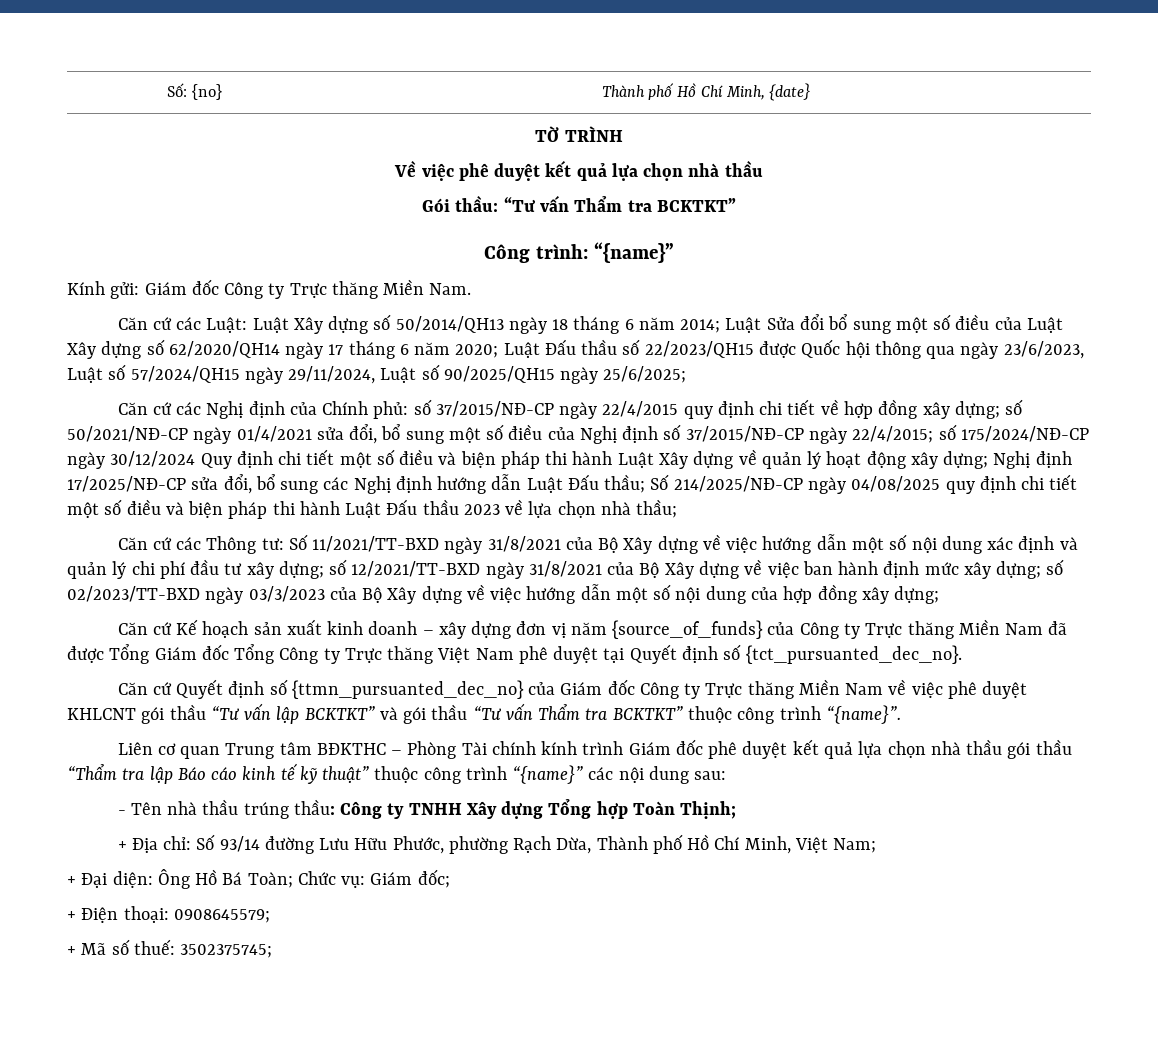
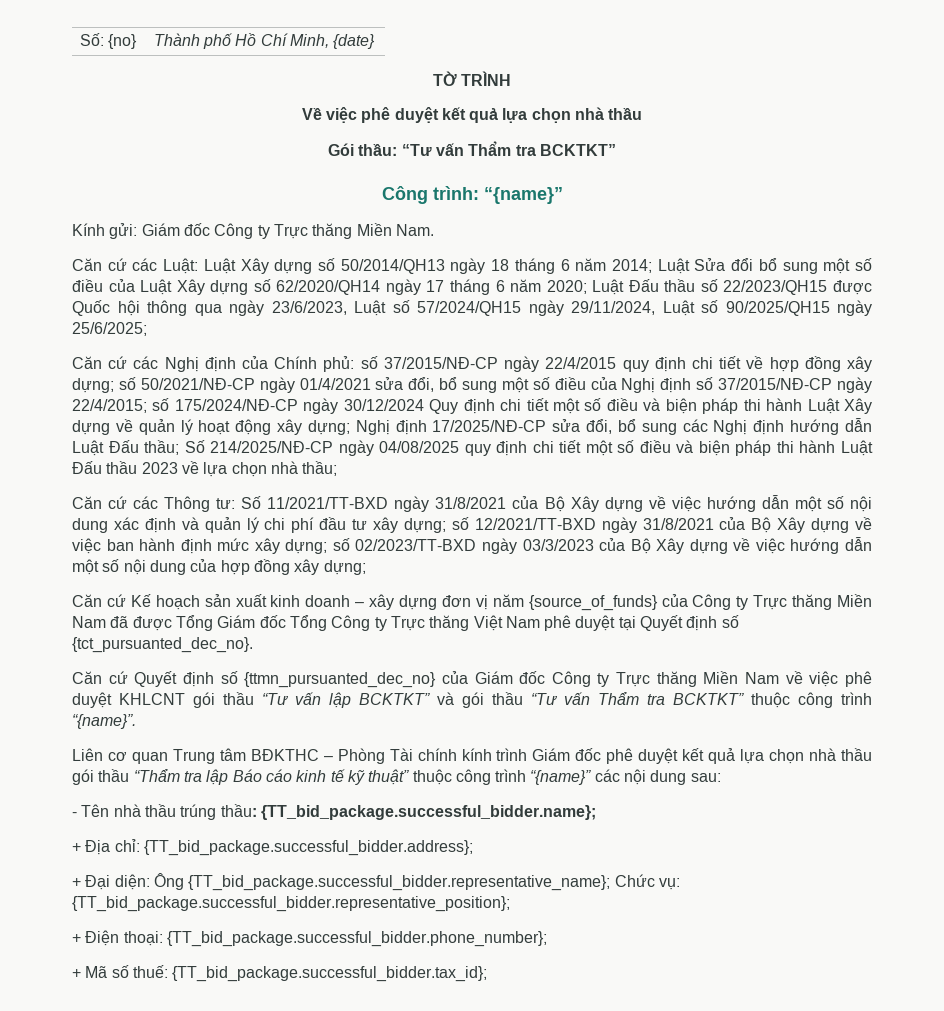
- - Tên nhà thầu trúng thầu: Công ty TNHH Xây dựng Tổng hợp Toàn Thịnh;
- + Địa chỉ: Số 93/14 đường Lưu Hữu Phước, phường Rạch Dừa, Thành phố Hồ Chí Minh, Việt Nam;
- + Đại diện: Ông Hồ Bá Toàn; Chức vụ: Giám đốc;
+ - Tên nhà thầu trúng thầu: {TT_bid_package.successful_bidder.name};
+ + Địa chỉ: {TT_bid_package.successful_bidder.address};
+ + Đại diện: Ông {TT_bid_package.successful_bidder.representative_name}; Chức vụ: {TT_bid_package.successful_bidder.representative_position};
- + Điện thoại: 0908645579;
+ + Điện thoại: {TT_bid_package.successful_bidder.phone_number};
- + Mã số thuế: 3502375745;
+ + Mã số thuế: {TT_bid_package.successful_bidder.tax_id};

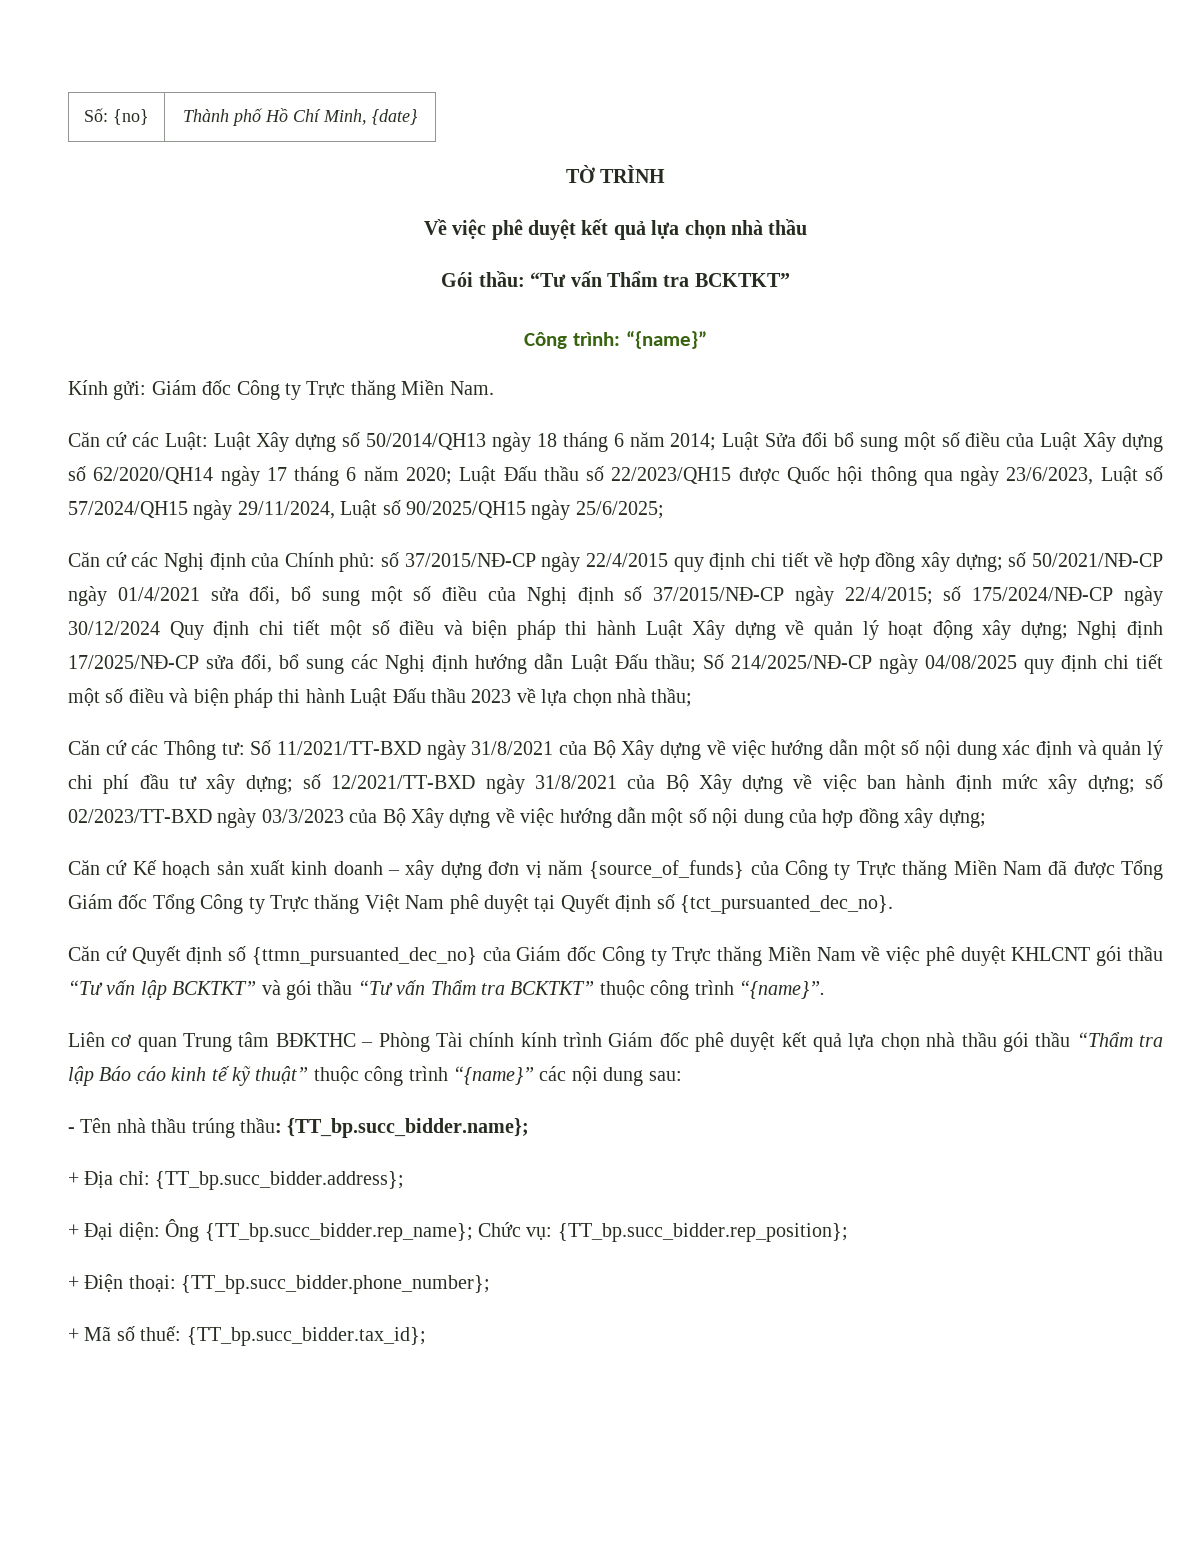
- - Tên nhà thầu trúng thầu: {TT_bid_package.successful_bidder.name};
+ - Tên nhà thầu trúng thầu: {TT_bp.succ_bidder.name};
- + Địa chỉ: {TT_bid_package.successful_bidder.address};
+ + Địa chỉ: {TT_bp.succ_bidder.address};
- + Đại diện: Ông {TT_bid_package.successful_bidder.representative_name}; Chức vụ: {TT_bid_package.successful_bidder.representative_position};
+ + Đại diện: Ông {TT_bp.succ_bidder.rep_name}; Chức vụ: {TT_bp.succ_bidder.rep_position};
- + Điện thoại: {TT_bid_package.successful_bidder.phone_number};
+ + Điện thoại: {TT_bp.succ_bidder.phone_number};
- + Mã số thuế: {TT_bid_package.successful_bidder.tax_id};
+ + Mã số thuế: {TT_bp.succ_bidder.tax_id};

